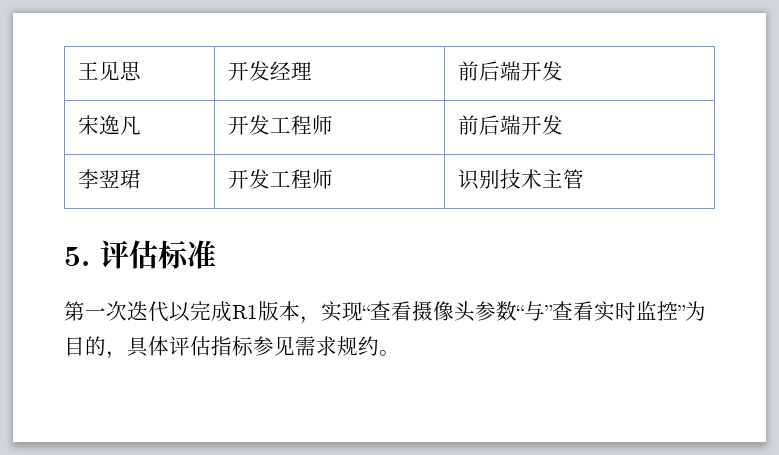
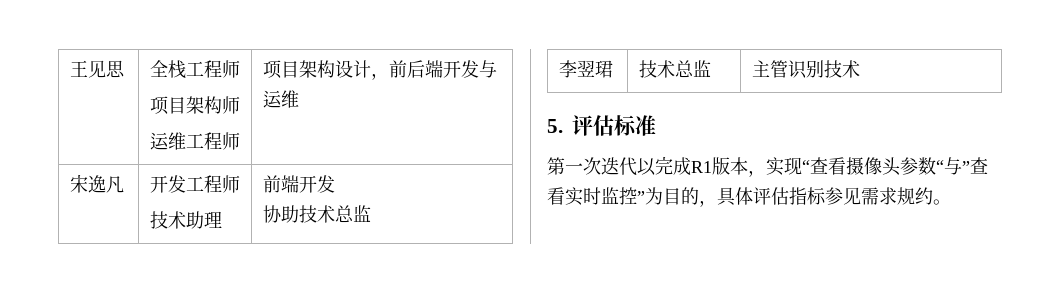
- 王见思 | 开发经理 | 前后端开发
+ 王见思 | 全栈工程师
+ 项目架构师
+ 运维工程师 | 项目架构设计，前后端开发与运维
- 宋逸凡 | 开发工程师 | 前后端开发
+ 宋逸凡 | 开发工程师
+ 技术助理 | 前端开发
+ 协助技术总监
- 李翌珺 | 开发工程师 | 识别技术主管
+ 李翌珺 | 技术总监 | 主管识别技术

